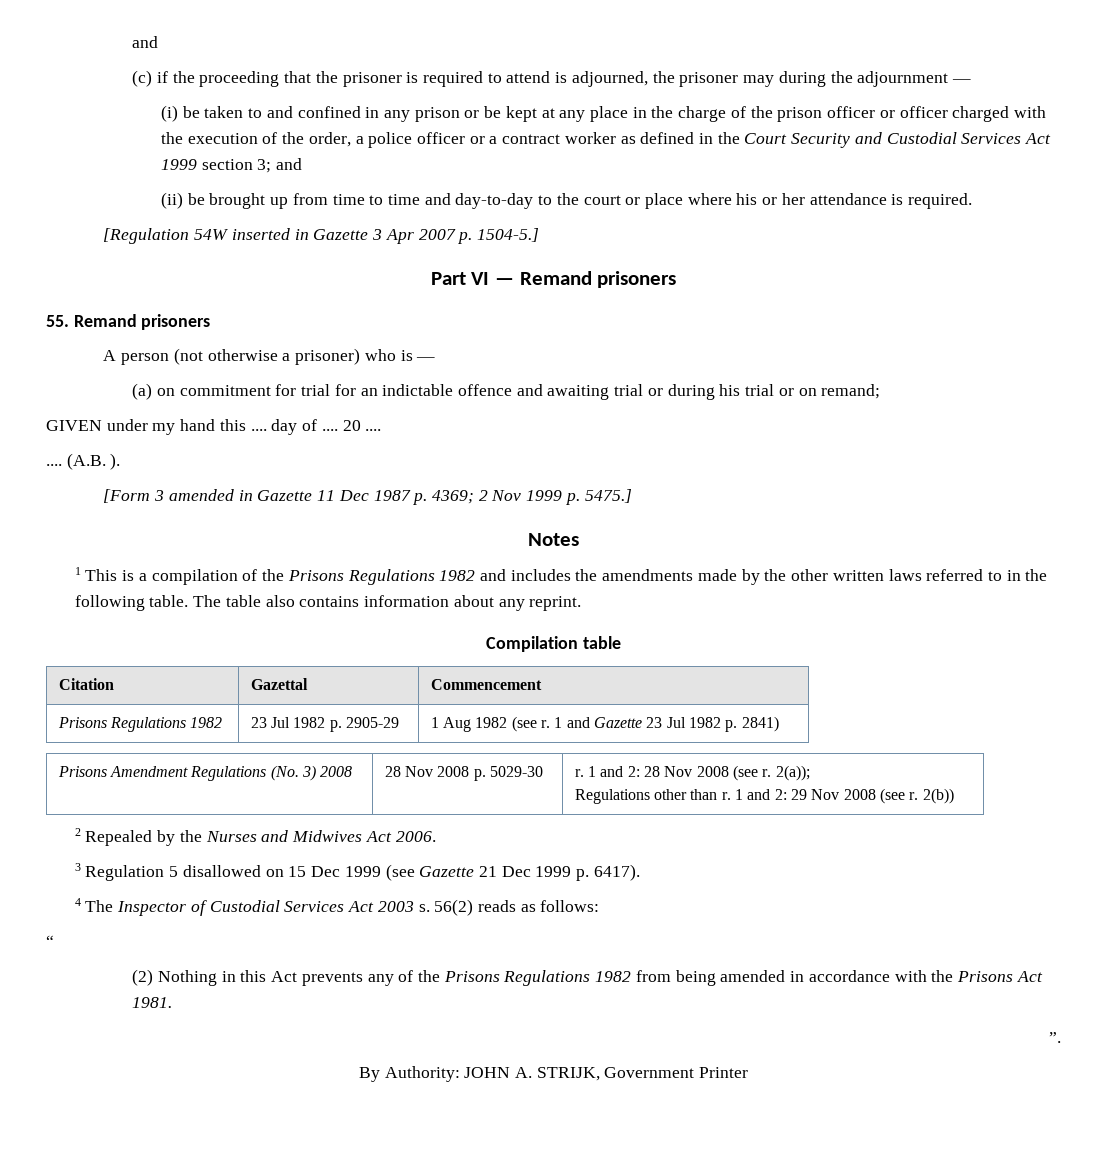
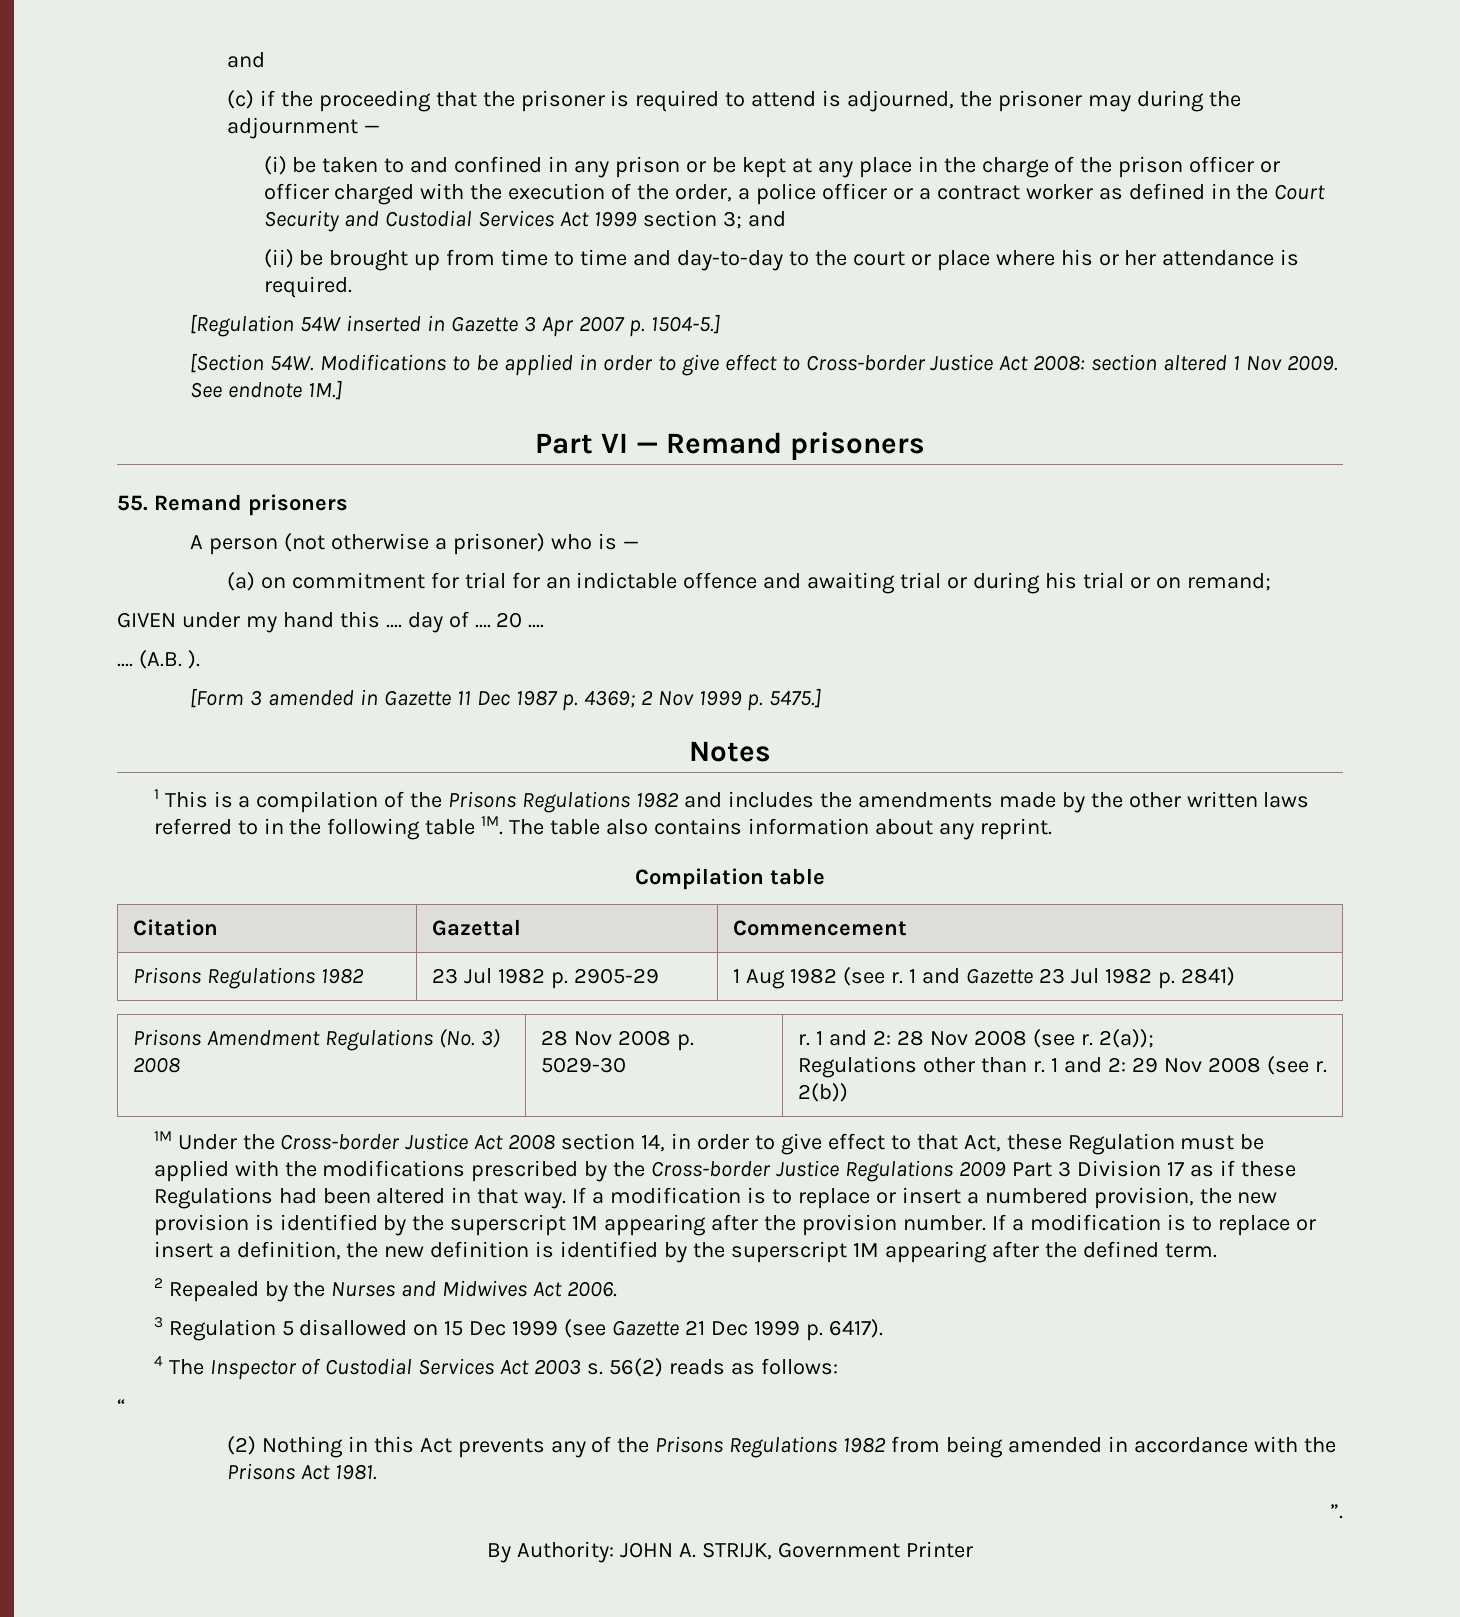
+ [Section 54W. Modifications to be applied in order to give effect to Cross-border Justice Act 2008: section altered 1 Nov 2009. See endnote 1M.]
- 1 This is a compilation of the Prisons Regulations 1982 and includes the amendments made by the other written laws referred to in the following table.
+ 1 This is a compilation of the Prisons Regulations 1982 and includes the amendments made by the other written laws referred to in the following table 1M.
+ 1M Under the Cross-border Justice Act 2008 section 14, in order to give effect to that Act, these Regulation must be applied with the modifications prescribed by the Cross-border Justice Regulations 2009 Part 3 Division 17 as if these Regulations had been altered in that way. If a modification is to replace or insert a numbered provision, the new provision is identified by the superscript 1M appearing after the provision number. If a modification is to replace or insert a definition, the new definition is identified by the superscript 1M appearing after the defined term.

